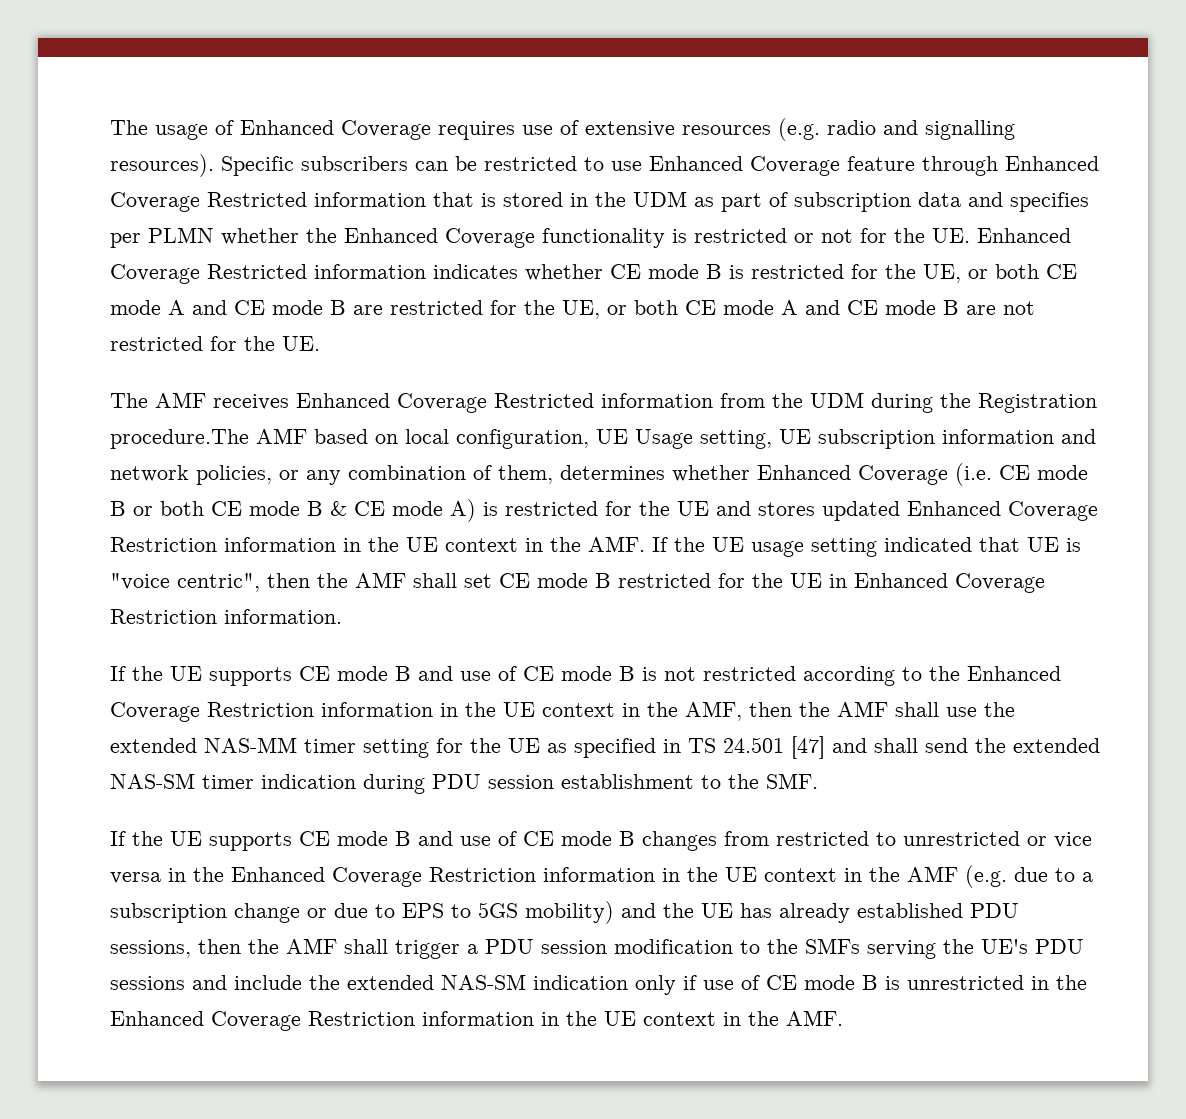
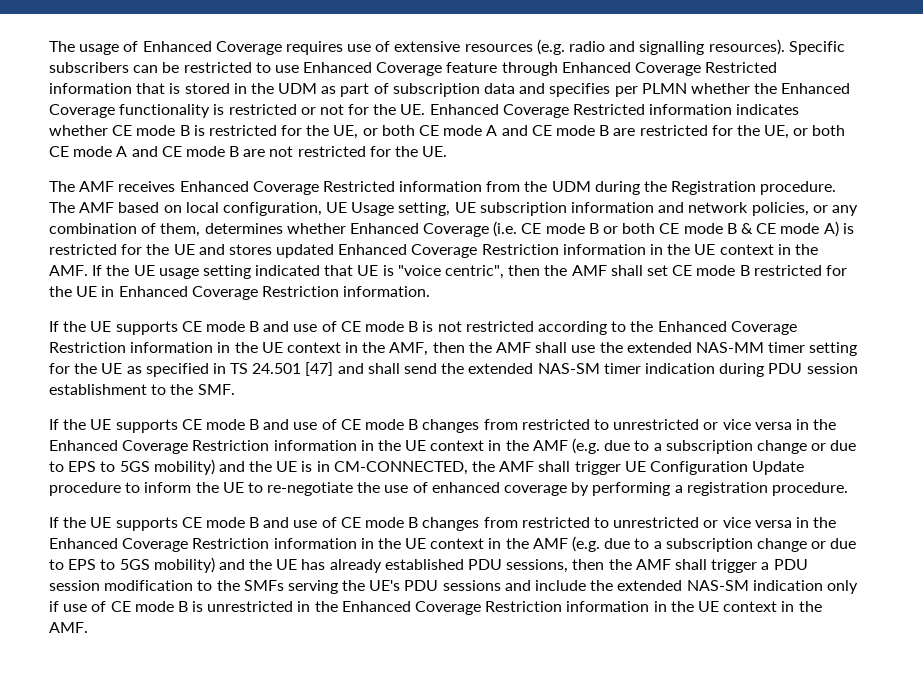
- The AMF receives Enhanced Coverage Restricted information from the UDM during the Registration procedure.The AMF based on local configuration, UE Usage setting, UE subscription information and network policies, or any combination of them, determines whether Enhanced Coverage (i.e. CE mode B or both CE mode B & CE mode A) is restricted for the UE and stores updated Enhanced Coverage Restriction information in the UE context in the AMF. If the UE usage setting indicated that UE is "voice centric", then the AMF shall set CE mode B restricted for the UE in Enhanced Coverage Restriction information.
+ The AMF receives Enhanced Coverage Restricted information from the UDM during the Registration procedure. The AMF based on local configuration, UE Usage setting, UE subscription information and network policies, or any combination of them, determines whether Enhanced Coverage (i.e. CE mode B or both CE mode B & CE mode A) is restricted for the UE and stores updated Enhanced Coverage Restriction information in the UE context in the AMF. If the UE usage setting indicated that UE is "voice centric", then the AMF shall set CE mode B restricted for the UE in Enhanced Coverage Restriction information.
+ If the UE supports CE mode B and use of CE mode B changes from restricted to unrestricted or vice versa in the Enhanced Coverage Restriction information in the UE context in the AMF (e.g. due to a subscription change or due to EPS to 5GS mobility) and the UE is in CM-CONNECTED, the AMF shall trigger UE Configuration Update procedure to inform the UE to re-negotiate the use of enhanced coverage by performing a registration procedure.

